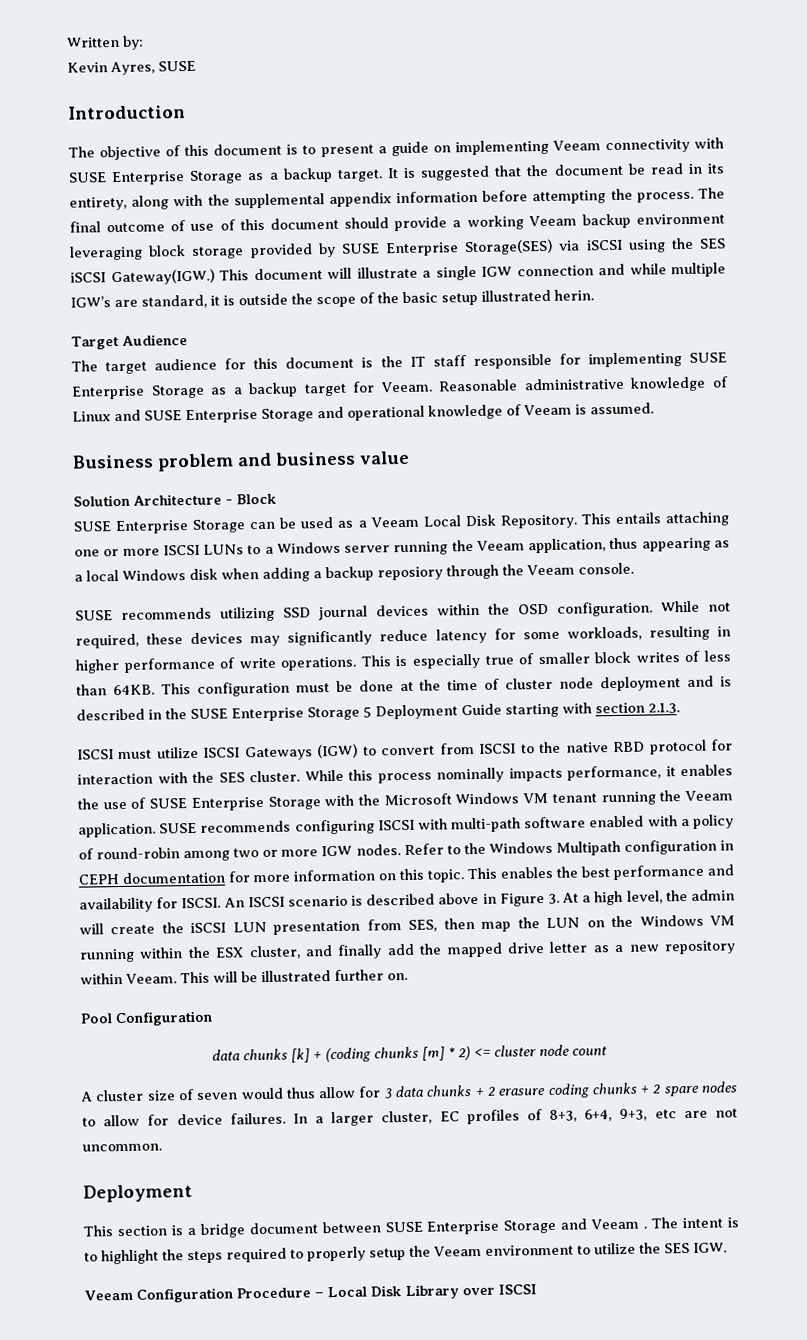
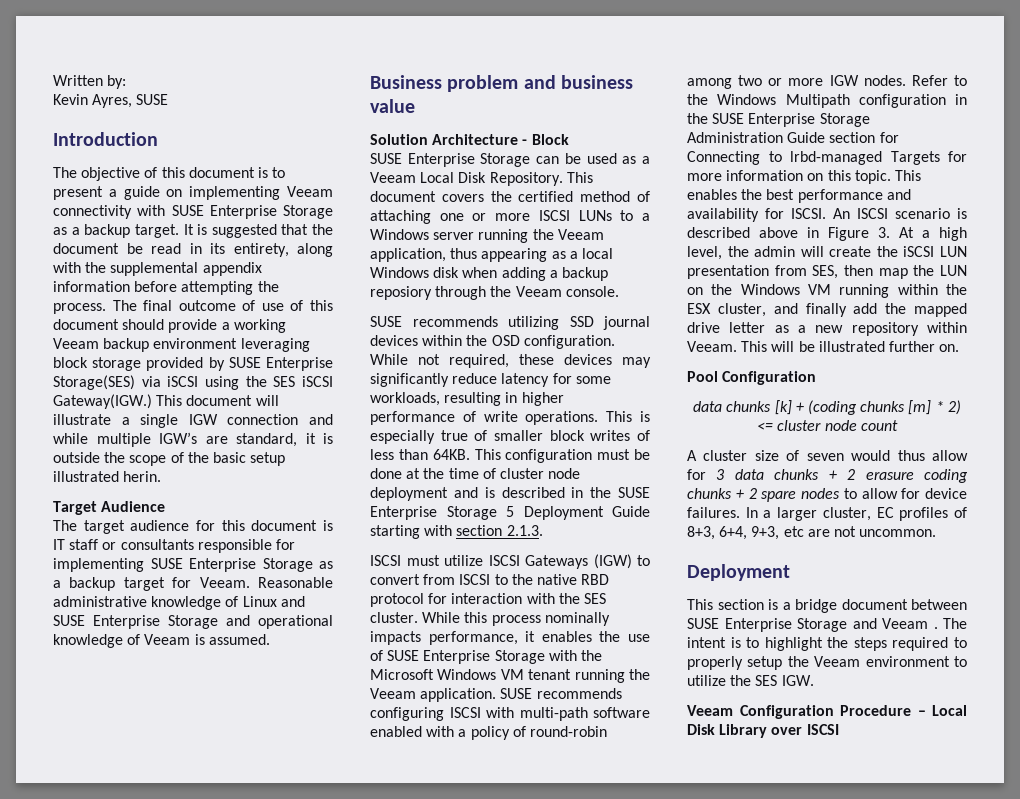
- The target audience for this document is the IT staff responsible for implementing SUSE Enterprise Storage as a backup target for Veeam.
+ The target audience for this document is IT staff or consultants responsible for implementing SUSE Enterprise Storage as a backup target for Veeam.
- This entails attaching one or more ISCSI LUNs to a Windows server running the Veeam application, thus appearing as a local Windows disk when adding a backup reposiory through the Veeam console.
+ This document covers the certified method of attaching one or more ISCSI LUNs to a Windows server running the Veeam application, thus appearing as a local Windows disk when adding a backup reposiory through the Veeam console.
- Refer to the Windows Multipath configuration in CEPH documentation for more information on this topic.
+ Refer to the Windows Multipath configuration in the SUSE Enterprise Storage Administration Guide section for Connecting to lrbd-managed Targets for more information on this topic.

